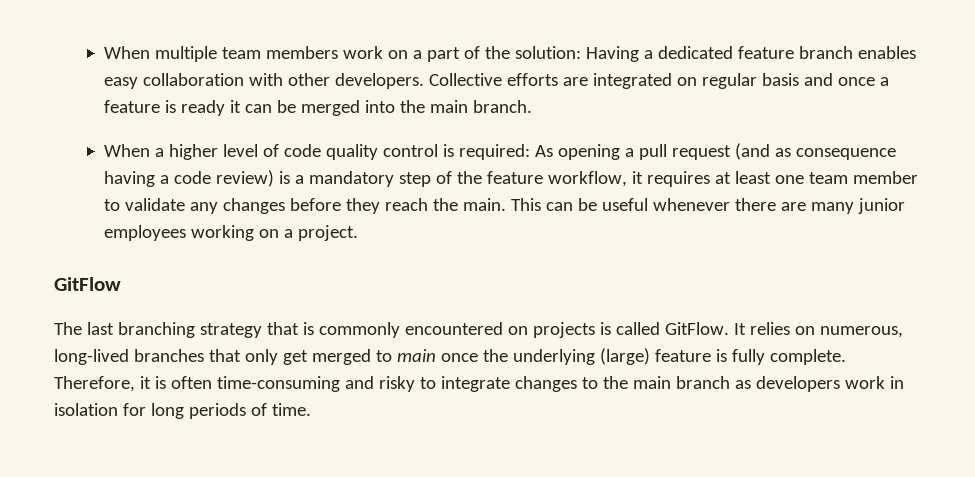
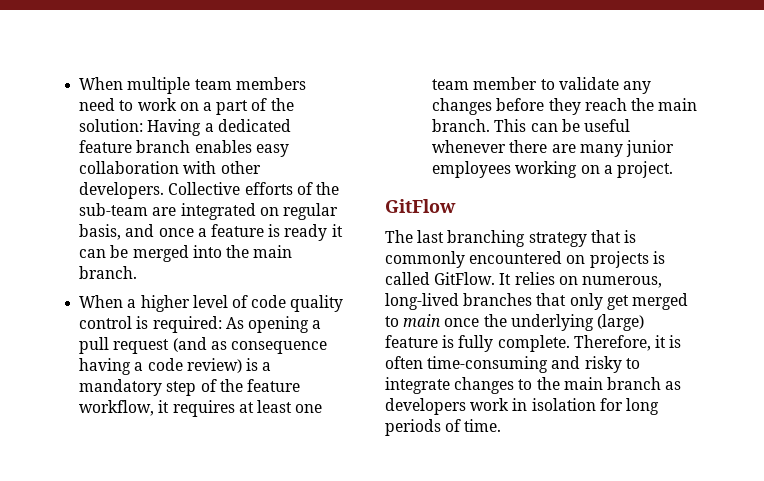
- When multiple team members work on a part of the solution: Having a dedicated feature branch enables easy collaboration with other developers.
+ When multiple team members need to work on a part of the solution: Having a dedicated feature branch enables easy collaboration with other developers.
- Collective efforts are integrated on regular basis and once a feature is ready it can be merged into the main branch.
+ Collective efforts of the sub-team are integrated on regular basis, and once a feature is ready it can be merged into the main branch.
- When a higher level of code quality control is required: As opening a pull request (and as consequence having a code review) is a mandatory step of the feature workflow, it requires at least one team member to validate any changes before they reach the main.
+ When a higher level of code quality control is required: As opening a pull request (and as consequence having a code review) is a mandatory step of the feature workflow, it requires at least one team member to validate any changes before they reach the main branch.

